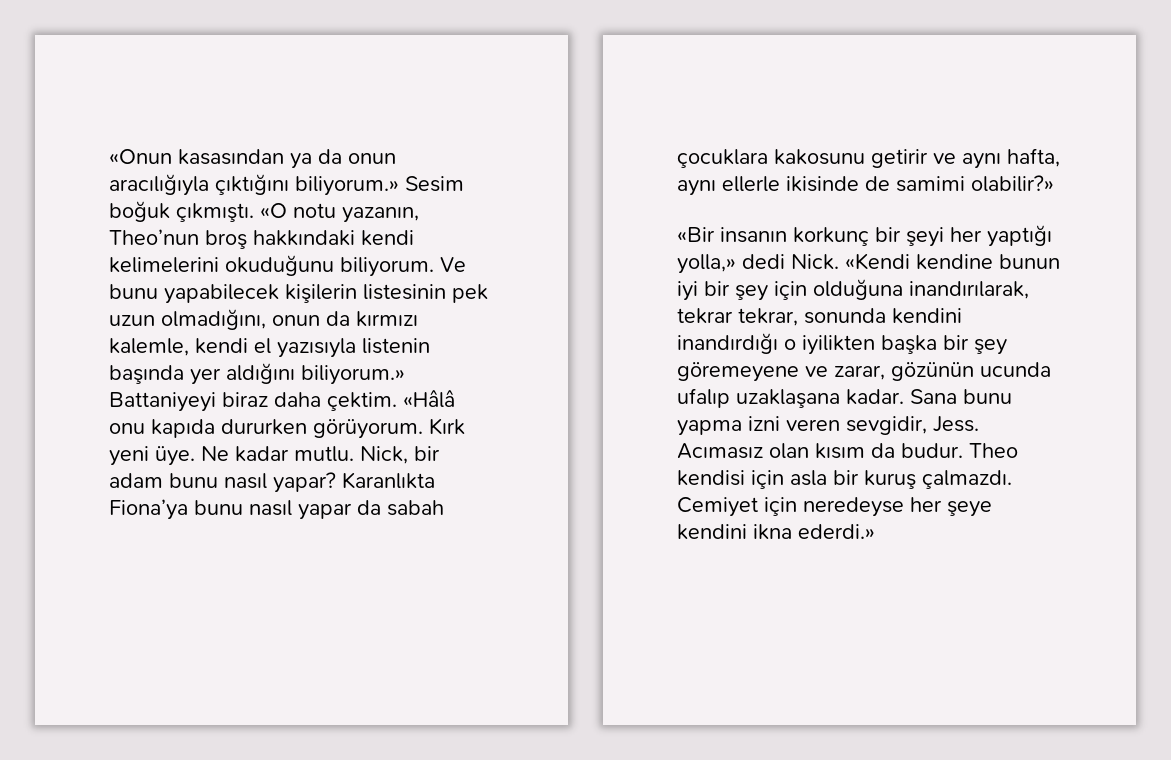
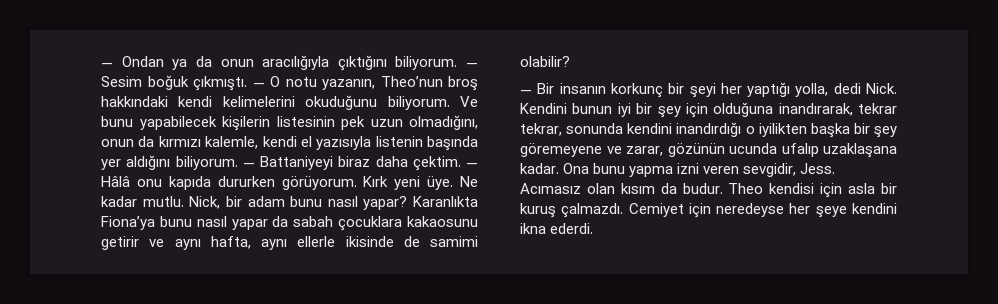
- «Onun kasasından ya da onun aracılığıyla çıktığını biliyorum.» Sesim boğuk çıkmıştı.
+ — Ondan ya da onun aracılığıyla çıktığını biliyorum. — Sesim boğuk çıkmıştı.
- «O notu yazanın, Theo’nun broş hakkındaki kendi kelimelerini okuduğunu biliyorum.
+ — O notu yazanın, Theo’nun broş hakkındaki kendi kelimelerini okuduğunu biliyorum.
- Ve bunu yapabilecek kişilerin listesinin pek uzun olmadığını, onun da kırmızı kalemle, kendi el yazısıyla listenin başında yer aldığını biliyorum.» Battaniyeyi biraz daha çektim.
+ Ve bunu yapabilecek kişilerin listesinin pek uzun olmadığını, onun da kırmızı kalemle, kendi el yazısıyla listenin başında yer aldığını biliyorum. — Battaniyeyi biraz daha çektim.
- «Hâlâ onu kapıda dururken görüyorum.
+ — Hâlâ onu kapıda dururken görüyorum.
- Karanlıkta Fiona’ya bunu nasıl yapar da sabah çocuklara kakosunu getirir ve aynı hafta, aynı ellerle ikisinde de samimi olabilir?»
- «Bir insanın korkunç bir şeyi her yaptığı yolla,» dedi Nick.
+ Karanlıkta Fiona’ya bunu nasıl yapar da sabah çocuklara kakaosunu getirir ve aynı hafta, aynı ellerle ikisinde de samimi olabilir?
+ — Bir insanın korkunç bir şeyi her yaptığı yolla, dedi Nick.
- «Kendi kendine bunun iyi bir şey için olduğuna inandırılarak, tekrar tekrar, sonunda kendini inandırdığı o iyilikten başka bir şey göremeyene ve zarar, gözünün ucunda ufalıp uzaklaşana kadar.
+ Kendini bunun iyi bir şey için olduğuna inandırarak, tekrar tekrar, sonunda kendini inandırdığı o iyilikten başka bir şey göremeyene ve zarar, gözünün ucunda ufalıp uzaklaşana kadar.
- Sana bunu yapma izni veren sevgidir, Jess.
+ Ona bunu yapma izni veren sevgidir, Jess.
- Cemiyet için neredeyse her şeye kendini ikna ederdi.»
+ Cemiyet için neredeyse her şeye kendini ikna ederdi.

